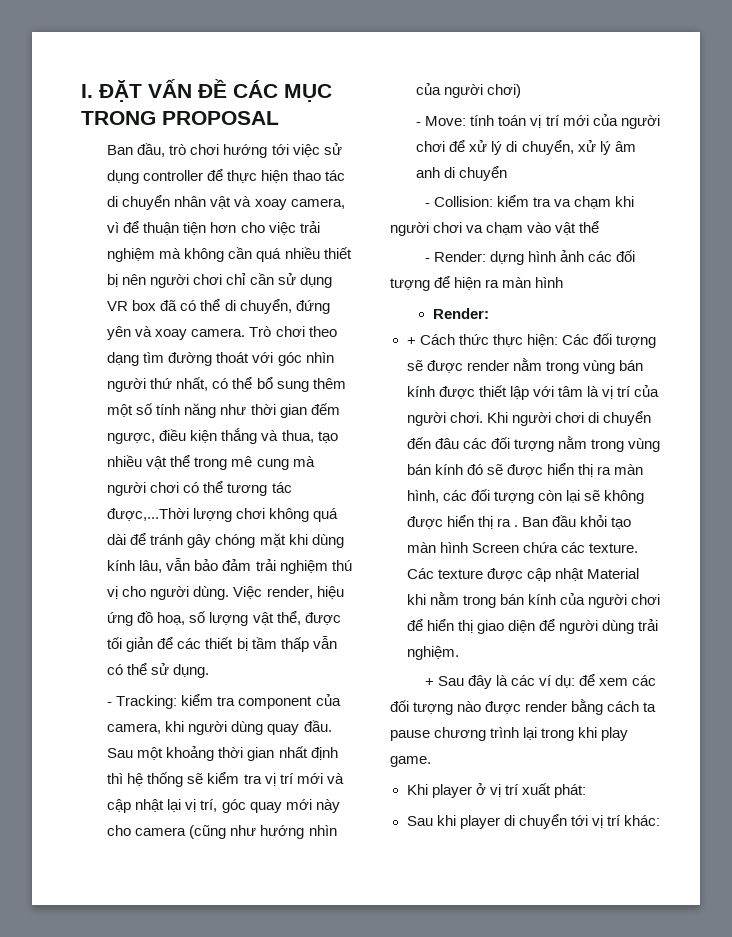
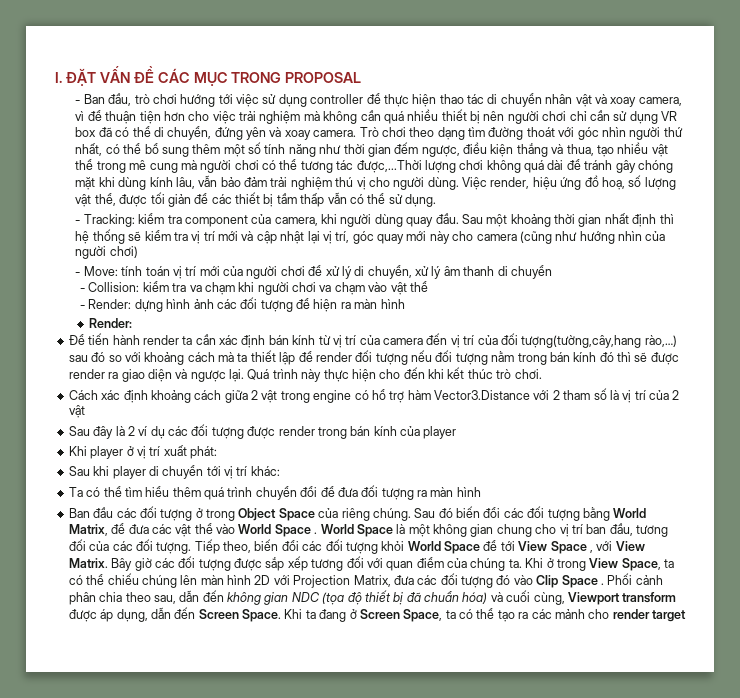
- Ban đầu, trò chơi hướng tới việc sử dụng controller để thực hiện thao tác di chuyển nhân vật và xoay camera, vì để thuận tiện hơn cho việc trải nghiệm mà không cần quá nhiều thiết bị nên người chơi chỉ cần sử dụng VR box đã có thể di chuyển, đứng yên và xoay camera.
+ - Ban đầu, trò chơi hướng tới việc sử dụng controller để thực hiện thao tác di chuyển nhân vật và xoay camera, vì để thuận tiện hơn cho việc trải nghiệm mà không cần quá nhiều thiết bị nên người chơi chỉ cần sử dụng VR box đã có thể di chuyển, đứng yên và xoay camera.
- - Move: tính toán vị trí mới của người chơi để xử lý di chuyển, xử lý âm anh di chuyển
+ - Move: tính toán vị trí mới của người chơi để xử lý di chuyển, xử lý âm thanh di chuyển
- + Cách thức thực hiện: Các đối tượng sẽ được render nằm trong vùng bán kính được thiết lập với tâm là vị trí của người chơi. Khi người chơi di chuyển đến đâu các đối tượng nằm trong vùng bán kính đó sẽ được hiển thị ra màn hình, các đối tượng còn lại sẽ không được hiển thị ra . Ban đầu khỏi tạo màn hình Screen chứa các texture. Các texture được cập nhật Material khi nằm trong bán kính của người chơi để hiển thị giao diện để người dùng trải nghiệm.
- + Sau đây là các ví dụ: để xem các đối tượng nào được render bằng cách ta pause chương trình lại trong khi play game.
+ Để tiến hành render ta cần xác định bán kính từ vị trí của camera đến vị trí của đối tượng(tường,cây,hang rào,…) sau đó so với khoảng cách mà ta thiết lập để render đối tượng nếu đối tượng nằm trong bán kính đó thì sẽ được render ra giao diện và ngược lại. Quá trình này thực hiện cho đến khi kết thúc trò chơi.
+ Cách xác định khoảng cách giữa 2 vật trong engine có hổ trợ hàm Vector3.Distance với 2 tham số là vị trí của 2 vật
+ Sau đây là 2 ví dụ các đối tượng được render trong bán kính của player
+ Ta có thể tìm hiểu thêm quá trình chuyển đổi để đưa đối tượng ra màn hình
+ Ban đầu các đối tượng ở trong Object Space của riêng chúng. Sau đó biến đổi các đối tượng bằng World Matrix, để đưa các vật thể vào World Space . World Space là một không gian chung cho vị trí ban đầu, tương đối của các đối tượng. Tiếp theo, biến đổi các đối tượng khỏi World Space để tới View Space , với View Matrix. Bây giờ các đối tượng được sắp xếp tương đối với quan điểm của chúng ta. Khi ở trong View Space, ta có thể chiếu chúng lên màn hình 2D với Projection Matrix, đưa các đối tượng đó vào Clip Space . Phối cảnh phân chia theo sau, dẫn đến không gian NDC (tọa độ thiết bị đã chuẩn hóa) và cuối cùng, Viewport transform được áp dụng, dẫn đến Screen Space. Khi ta đang ở Screen Space, ta có thể tạo ra các mảnh cho render target

